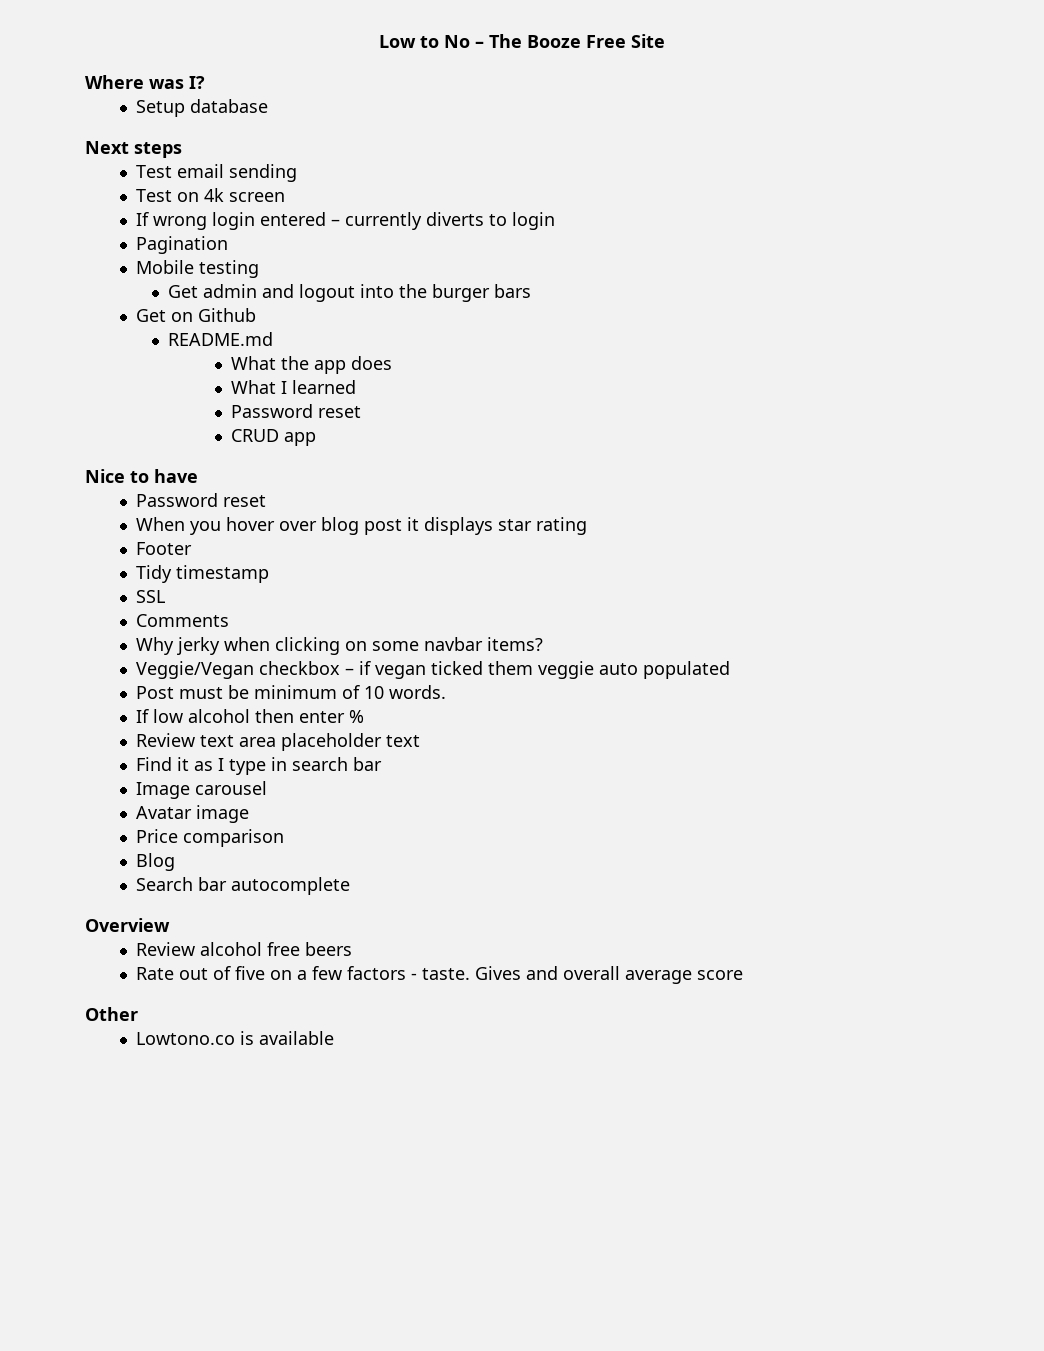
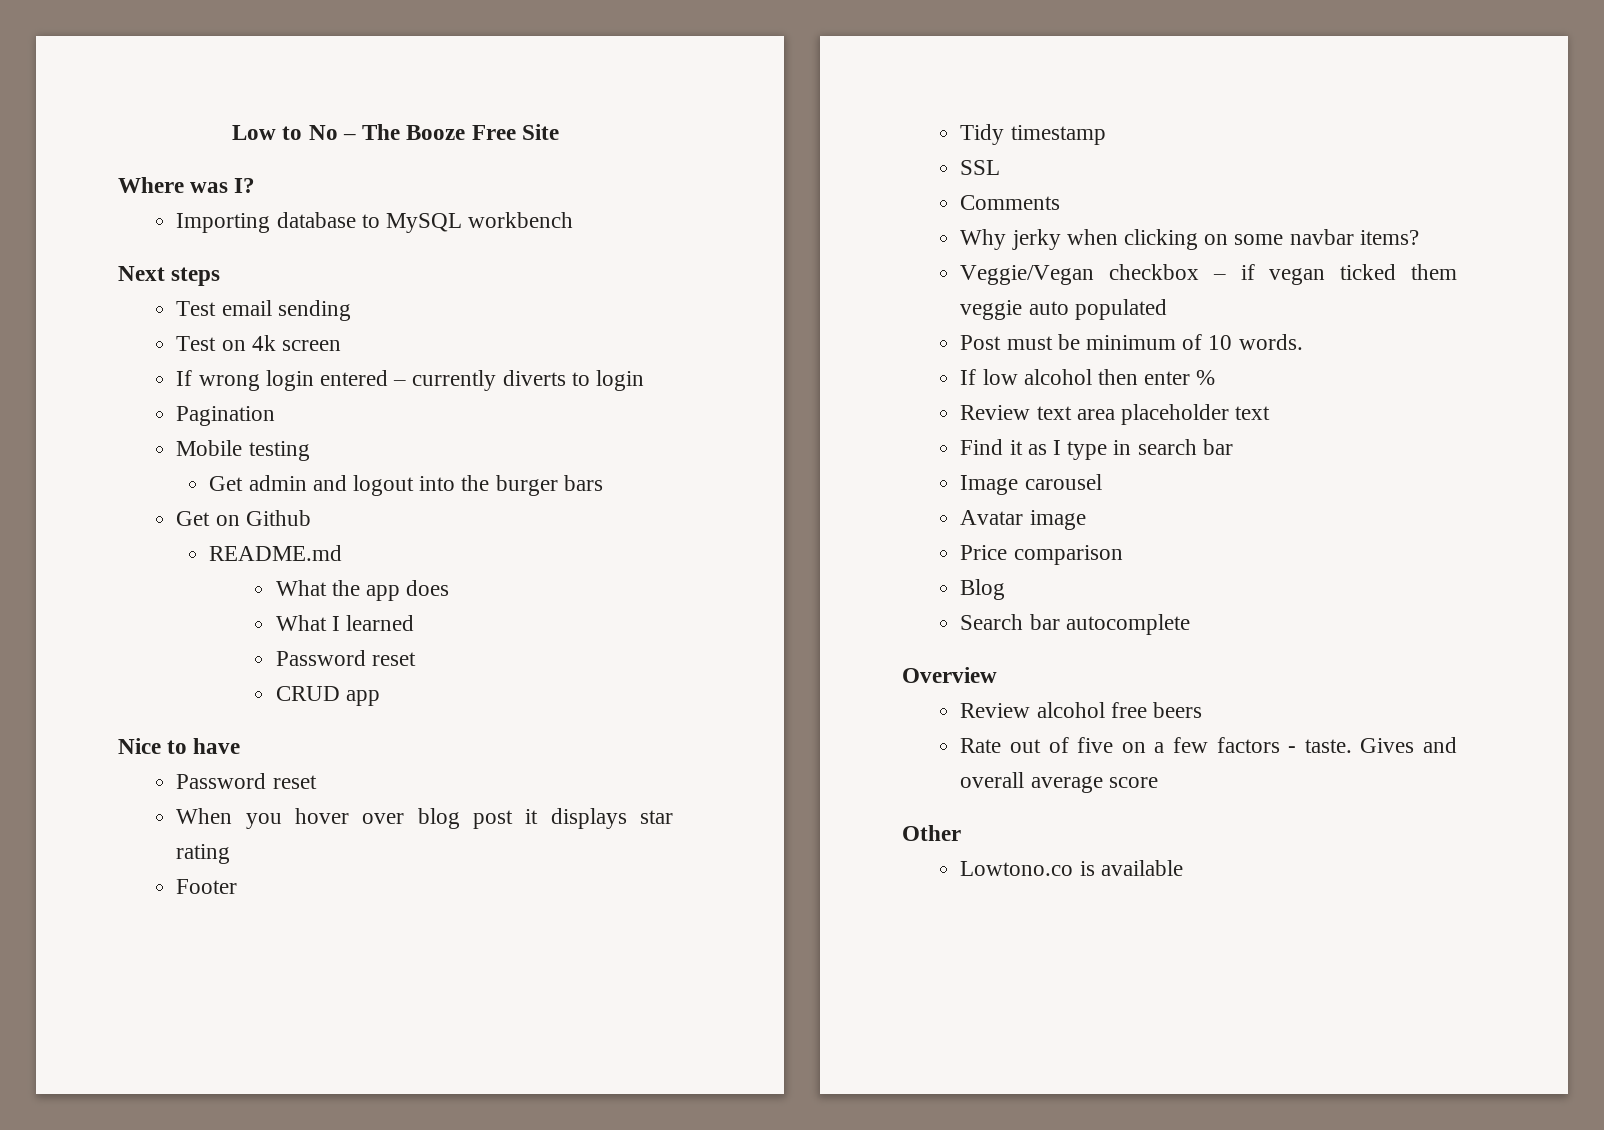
- Setup database
+ Importing database to MySQL workbench

